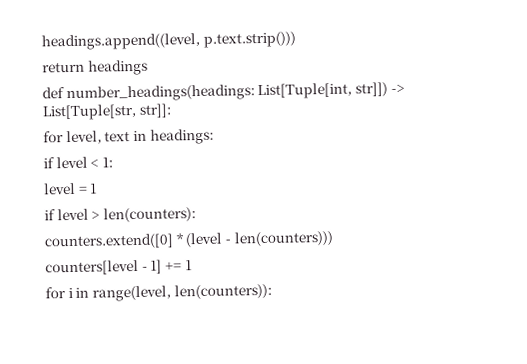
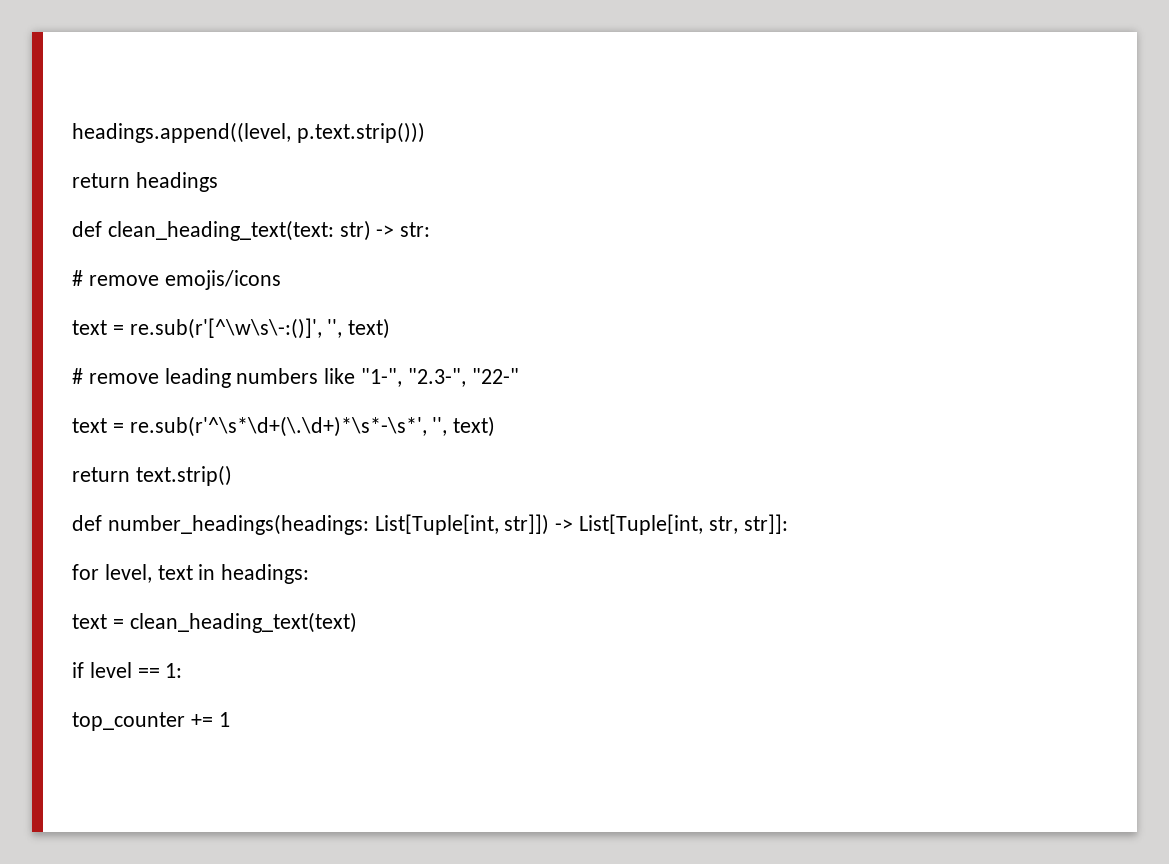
+ def clean_heading_text(text: str) -> str:
+ # remove emojis/icons
+ text = re.sub(r'[^\w\s\-:()]', '', text)
+ # remove leading numbers like "1-", "2.3-", "22-"
+ text = re.sub(r'^\s*\d+(\.\d+)*\s*-\s*', '', text)
+ return text.strip()
- def number_headings(headings: List[Tuple[int, str]]) -> List[Tuple[str, str]]:
+ def number_headings(headings: List[Tuple[int, str]]) -> List[Tuple[int, str, str]]:
- if level < 1:
- level = 1
- if level > len(counters):
- counters.extend([0] * (level - len(counters)))
- counters[level - 1] += 1
- for i in range(level, len(counters)):
+ text = clean_heading_text(text)
+ if level == 1:
+ top_counter += 1

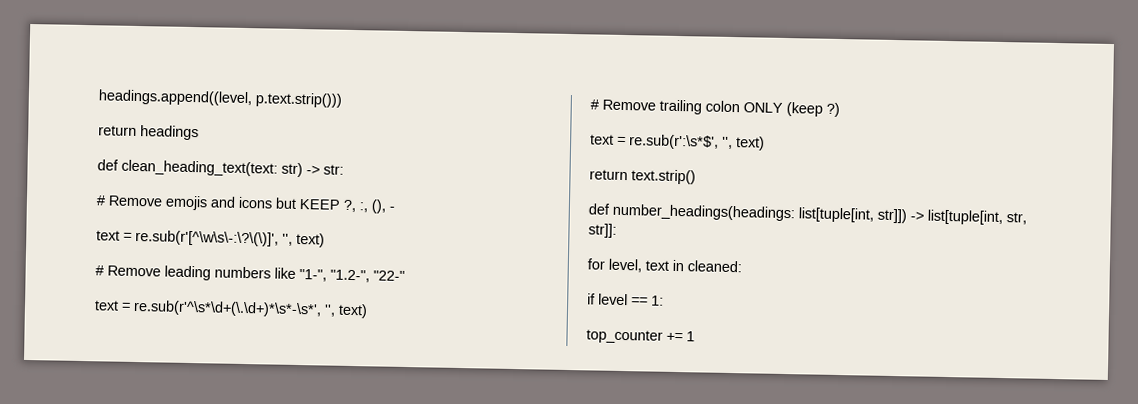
- # remove emojis/icons
- text = re.sub(r'[^\w\s\-:()]', '', text)
- # remove leading numbers like "1-", "2.3-", "22-"
+ # Remove emojis and icons but KEEP ?, :, (), -
+ text = re.sub(r'[^\w\s\-:\?\(\)]', '', text)
+ # Remove leading numbers like "1-", "1.2-", "22-"
+ # Remove trailing colon ONLY (keep ?)
+ text = re.sub(r':\s*$', '', text)
- def number_headings(headings: List[Tuple[int, str]]) -> List[Tuple[int, str, str]]:
+ def number_headings(headings: list[tuple[int, str]]) -> list[tuple[int, str, str]]:
- for level, text in headings:
- text = clean_heading_text(text)
+ for level, text in cleaned:

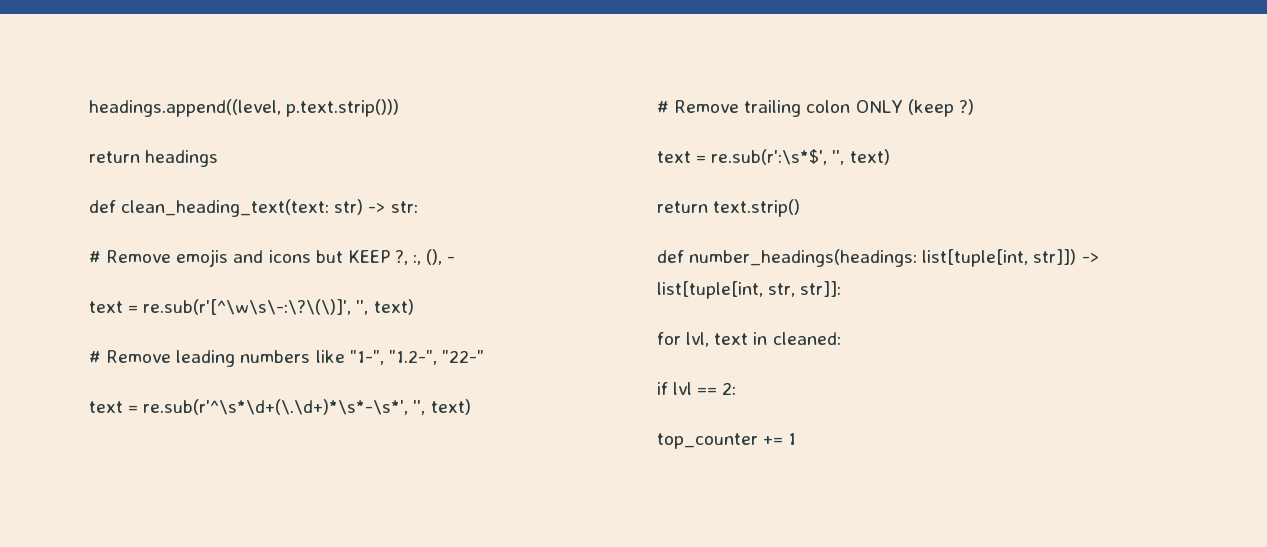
- for level, text in cleaned:
+ for lvl, text in cleaned:
- if level == 1:
+ if lvl == 2:

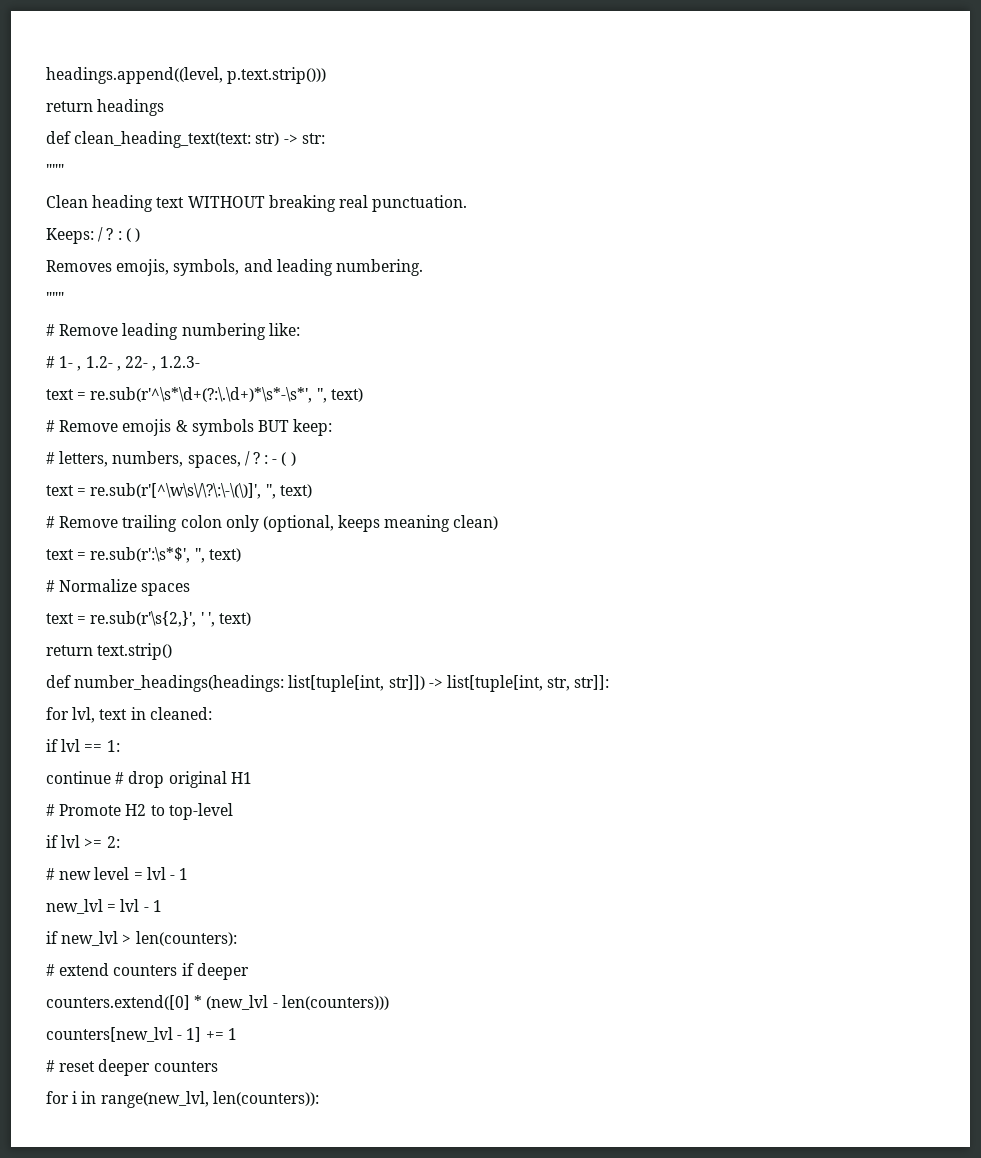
  def clean_heading_text(text: str) -> str:
- # Remove emojis and icons but KEEP ?, :, (), -
- text = re.sub(r'[^\w\s\-:\?\(\)]', '', text)
- # Remove leading numbers like "1-", "1.2-", "22-"
- text = re.sub(r'^\s*\d+(\.\d+)*\s*-\s*', '', text)
+ """
+ Clean heading text WITHOUT breaking real punctuation.
+ Keeps: / ? : ( )
+ Removes emojis, symbols, and leading numbering.
+ """
+ # Remove leading numbering like:
+ # 1- , 1.2- , 22- , 1.2.3-
+ text = re.sub(r'^\s*\d+(?:\.\d+)*\s*-\s*', '', text)
+ # Remove emojis & symbols BUT keep:
+ # letters, numbers, spaces, / ? : - ( )
+ text = re.sub(r'[^\w\s\/\?\:\-\(\)]', '', text)
- # Remove trailing colon ONLY (keep ?)
+ # Remove trailing colon only (optional, keeps meaning clean)
+ # Normalize spaces
+ text = re.sub(r'\s{2,}', ' ', text)
- if lvl == 2:
- top_counter += 1
+ if lvl == 1:
+ continue # drop original H1
+ # Promote H2 to top-level
+ if lvl >= 2:
+ # new level = lvl - 1
+ new_lvl = lvl - 1
+ if new_lvl > len(counters):
+ # extend counters if deeper
+ counters.extend([0] * (new_lvl - len(counters)))
+ counters[new_lvl - 1] += 1
+ # reset deeper counters
+ for i in range(new_lvl, len(counters)):

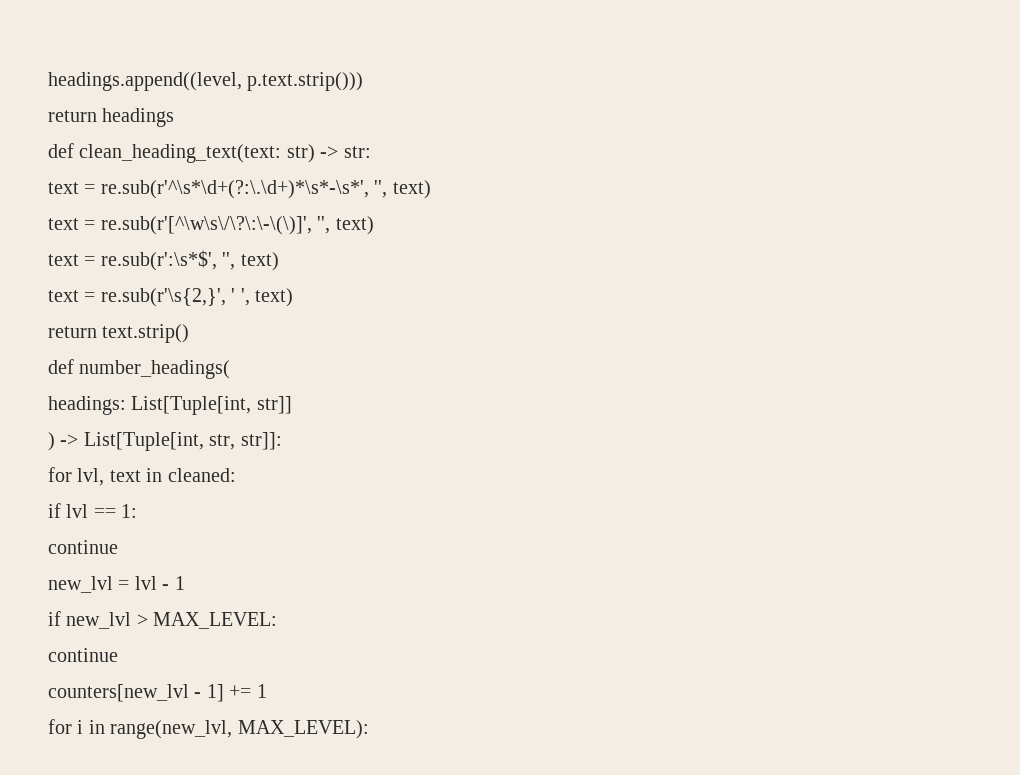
  def clean_heading_text(text: str) -> str:
- """
- Clean heading text WITHOUT breaking real punctuation.
- Keeps: / ? : ( )
- Removes emojis, symbols, and leading numbering.
- """
- # Remove leading numbering like:
- # 1- , 1.2- , 22- , 1.2.3-
- # Remove emojis & symbols BUT keep:
- # letters, numbers, spaces, / ? : - ( )
- # Remove trailing colon only (optional, keeps meaning clean)
- # Normalize spaces
- def number_headings(headings: list[tuple[int, str]]) -> list[tuple[int, str, str]]:
+ def number_headings(
+ headings: List[Tuple[int, str]]
+ ) -> List[Tuple[int, str, str]]:
  if lvl == 1:
- continue # drop original H1
- # Promote H2 to top-level
- if lvl >= 2:
- # new level = lvl - 1
+ continue
- if new_lvl > len(counters):
- # extend counters if deeper
- counters.extend([0] * (new_lvl - len(counters)))
+ if new_lvl > MAX_LEVEL:
+ continue
- # reset deeper counters
- for i in range(new_lvl, len(counters)):
+ for i in range(new_lvl, MAX_LEVEL):

